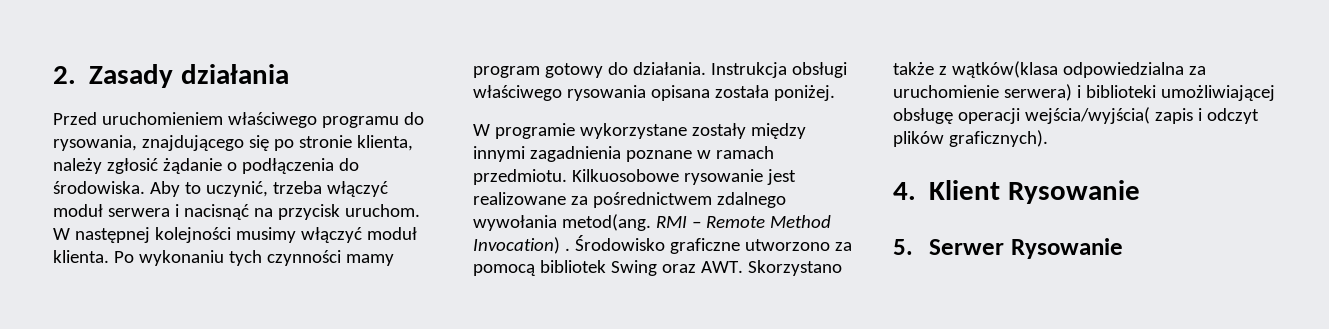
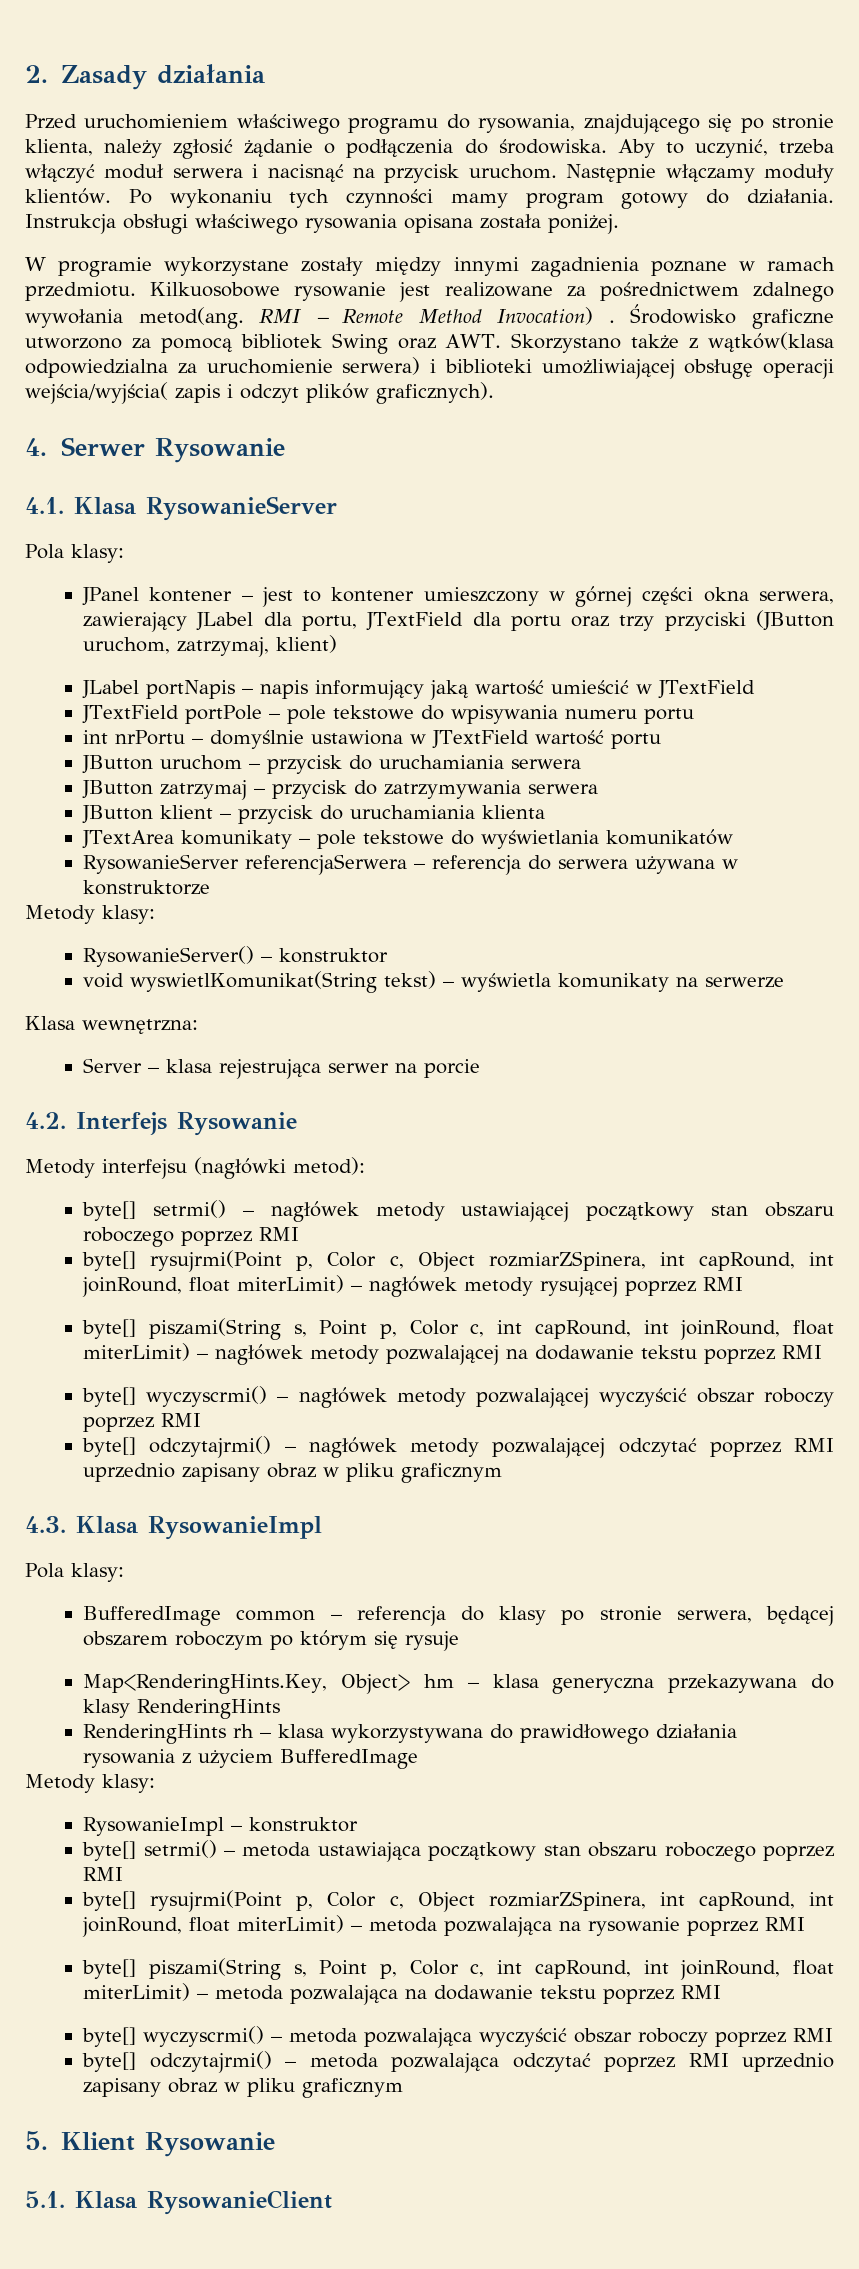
- W następnej kolejności musimy włączyć moduł klienta.
+ Następnie włączamy moduły klientów.
- 4. Klient Rysowanie
+ 4. Serwer Rysowanie
+ 4.1. Klasa RysowanieServer
+ Pola klasy:
+ JPanel kontener – jest to kontener umieszczony w górnej części okna serwera, zawierający JLabel dla portu, JTextField dla portu oraz trzy przyciski (JButton uruchom, zatrzymaj, klient)
+ JLabel portNapis – napis informujący jaką wartość umieścić w JTextField
+ JTextField portPole – pole tekstowe do wpisywania numeru portu
+ int nrPortu – domyślnie ustawiona w JTextField wartość portu
+ JButton uruchom – przycisk do uruchamiania serwera
+ JButton zatrzymaj – przycisk do zatrzymywania serwera
+ JButton klient – przycisk do uruchamiania klienta
+ JTextArea komunikaty – pole tekstowe do wyświetlania komunikatów
+ RysowanieServer referencjaSerwera – referencja do serwera używana w konstruktorze
+ Metody klasy:
+ RysowanieServer() – konstruktor
+ void wyswietlKomunikat(String tekst) – wyświetla komunikaty na serwerze
+ Klasa wewnętrzna:
+ Server – klasa rejestrująca serwer na porcie
+ 4.2. Interfejs Rysowanie
+ Metody interfejsu (nagłówki metod):
+ byte[] setrmi() – nagłówek metody ustawiającej początkowy stan obszaru roboczego poprzez RMI
+ byte[] rysujrmi(Point p, Color c, Object rozmiarZSpinera, int capRound, int joinRound, float miterLimit) – nagłówek metody rysującej poprzez RMI
+ byte[] piszami(String s, Point p, Color c, int capRound, int joinRound, float miterLimit) – nagłówek metody pozwalającej na dodawanie tekstu poprzez RMI
+ byte[] wyczyscrmi() – nagłówek metody pozwalającej wyczyścić obszar roboczy poprzez RMI
+ byte[] odczytajrmi() – nagłówek metody pozwalającej odczytać poprzez RMI uprzednio zapisany obraz w pliku graficznym
+ 4.3. Klasa RysowanieImpl
+ Pola klasy:
+ BufferedImage common – referencja do klasy po stronie serwera, będącej obszarem roboczym po którym się rysuje
+ Map<RenderingHints.Key, Object> hm – klasa generyczna przekazywana do klasy RenderingHints
+ RenderingHints rh – klasa wykorzystywana do prawidłowego działania rysowania z użyciem BufferedImage
+ Metody klasy:
+ RysowanieImpl – konstruktor
+ byte[] setrmi() – metoda ustawiająca początkowy stan obszaru roboczego poprzez RMI
+ byte[] rysujrmi(Point p, Color c, Object rozmiarZSpinera, int capRound, int joinRound, float miterLimit) – metoda pozwalająca na rysowanie poprzez RMI
+ byte[] piszami(String s, Point p, Color c, int capRound, int joinRound, float miterLimit) – metoda pozwalająca na dodawanie tekstu poprzez RMI
+ byte[] wyczyscrmi() – metoda pozwalająca wyczyścić obszar roboczy poprzez RMI
+ byte[] odczytajrmi() – metoda pozwalająca odczytać poprzez RMI uprzednio zapisany obraz w pliku graficznym
+ 5. Klient Rysowanie
- 5. Serwer Rysowanie
+ 5.1. Klasa RysowanieClient

